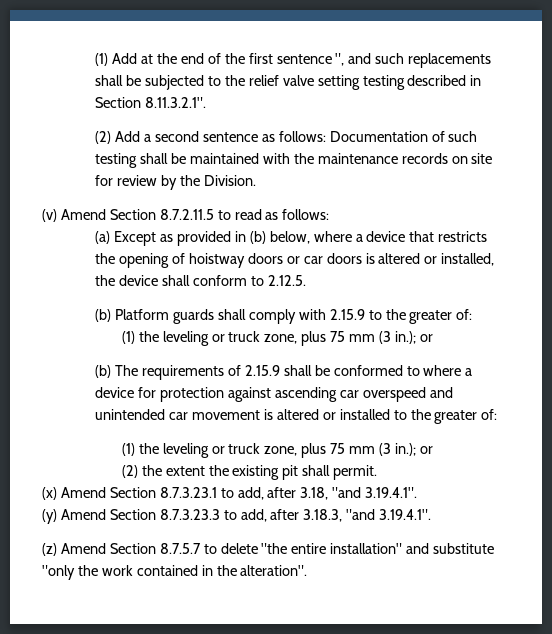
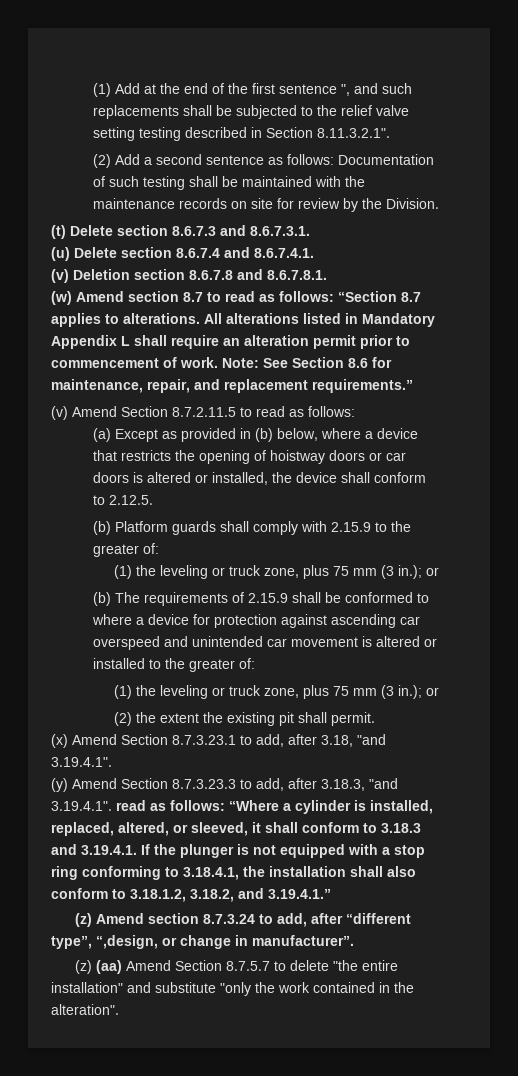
+ (t) Delete section 8.6.7.3 and 8.6.7.3.1.
+ (u) Delete section 8.6.7.4 and 8.6.7.4.1.
+ (v) Deletion section 8.6.7.8 and 8.6.7.8.1.
+ (w) Amend section 8.7 to read as follows: “Section 8.7 applies to alterations. All alterations listed in Mandatory Appendix L shall require an alteration permit prior to commencement of work. Note: See Section 8.6 for maintenance, repair, and replacement requirements.”
- (y) Amend Section 8.7.3.23.3 to add, after 3.18.3, "and 3.19.4.1".
- (z) Amend Section 8.7.5.7 to delete "the entire installation" and substitute "only the work contained in the alteration".
+ (y) Amend Section 8.7.3.23.3 to add, after 3.18.3, "and 3.19.4.1". read as follows: “Where a cylinder is installed, replaced, altered, or sleeved, it shall conform to 3.18.3 and 3.19.4.1. If the plunger is not equipped with a stop ring conforming to 3.18.4.1, the installation shall also conform to 3.18.1.2, 3.18.2, and 3.19.4.1.”
+ (z) Amend section 8.7.3.24 to add, after “different type”, “,design, or change in manufacturer”.
+ (z) (aa) Amend Section 8.7.5.7 to delete "the entire installation" and substitute "only the work contained in the alteration".

